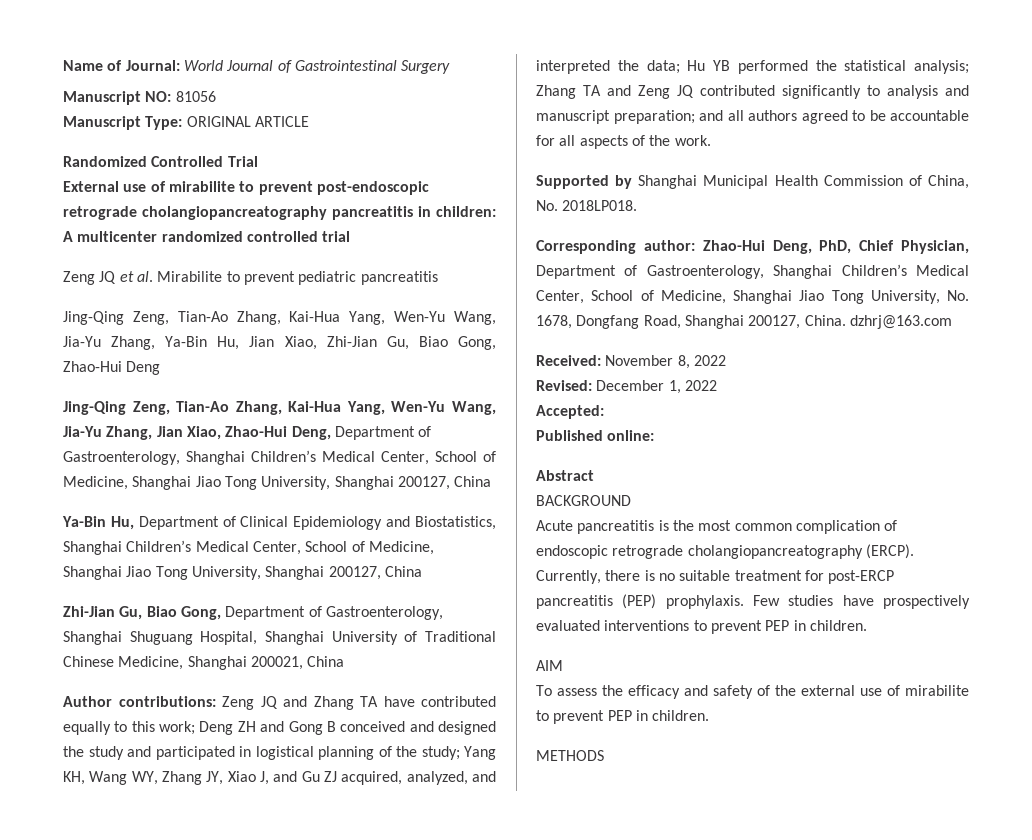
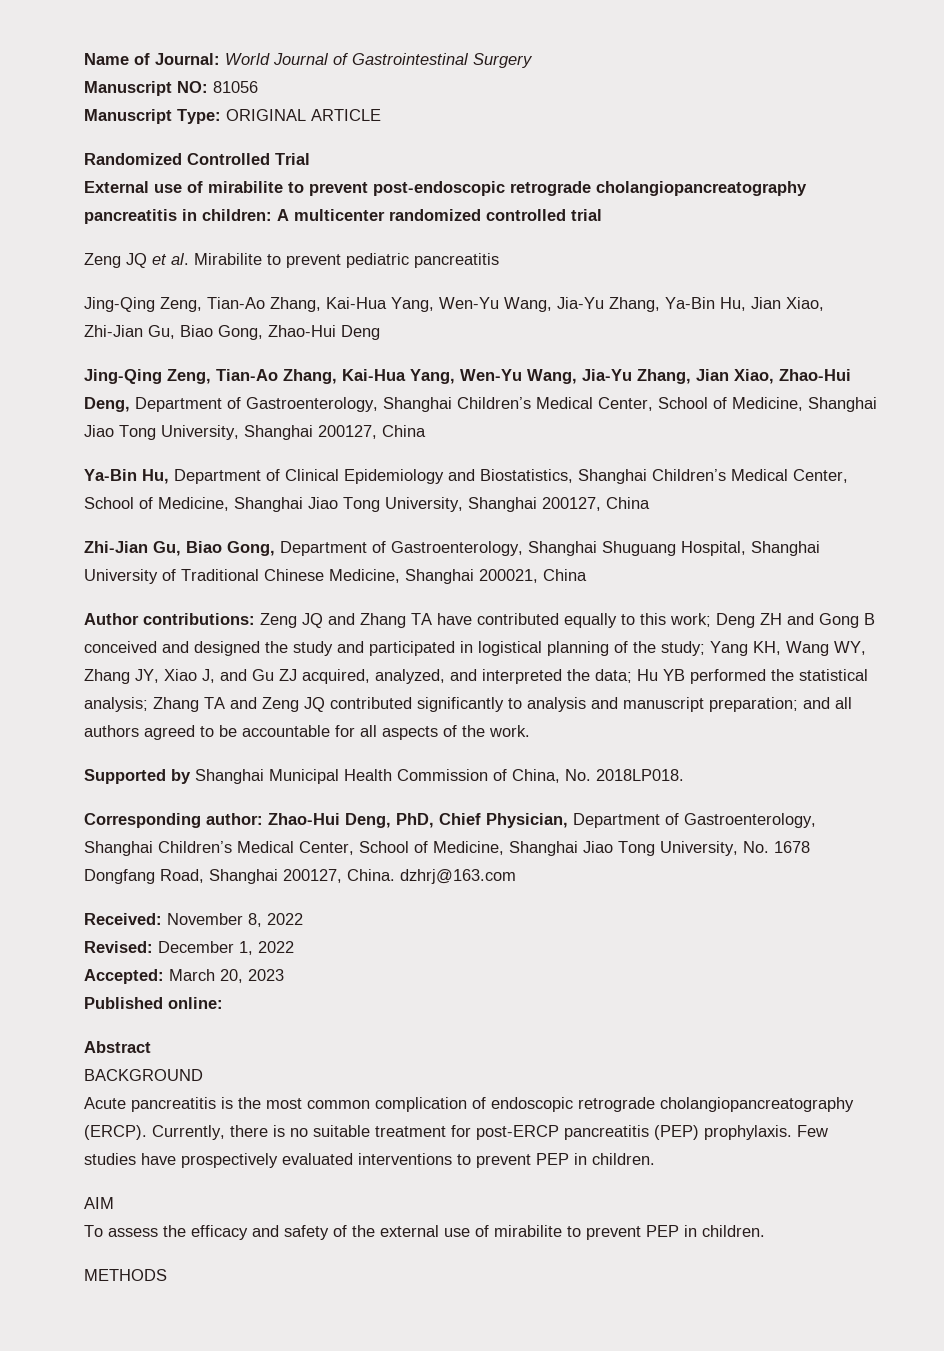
- Corresponding author: Zhao-Hui Deng, PhD, Chief Physician, Department of Gastroenterology, Shanghai Children’s Medical Center, School of Medicine, Shanghai Jiao Tong University, No. 1678, Dongfang Road, Shanghai 200127, China. dzhrj@163.com
+ Corresponding author: Zhao-Hui Deng, PhD, Chief Physician, Department of Gastroenterology, Shanghai Children’s Medical Center, School of Medicine, Shanghai Jiao Tong University, No. 1678 Dongfang Road, Shanghai 200127, China. dzhrj@163.com
- Accepted:
+ Accepted: March 20, 2023

